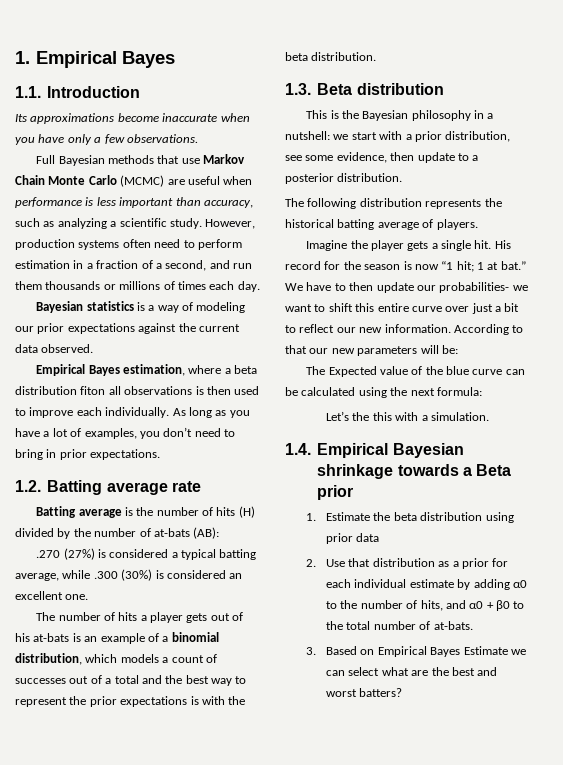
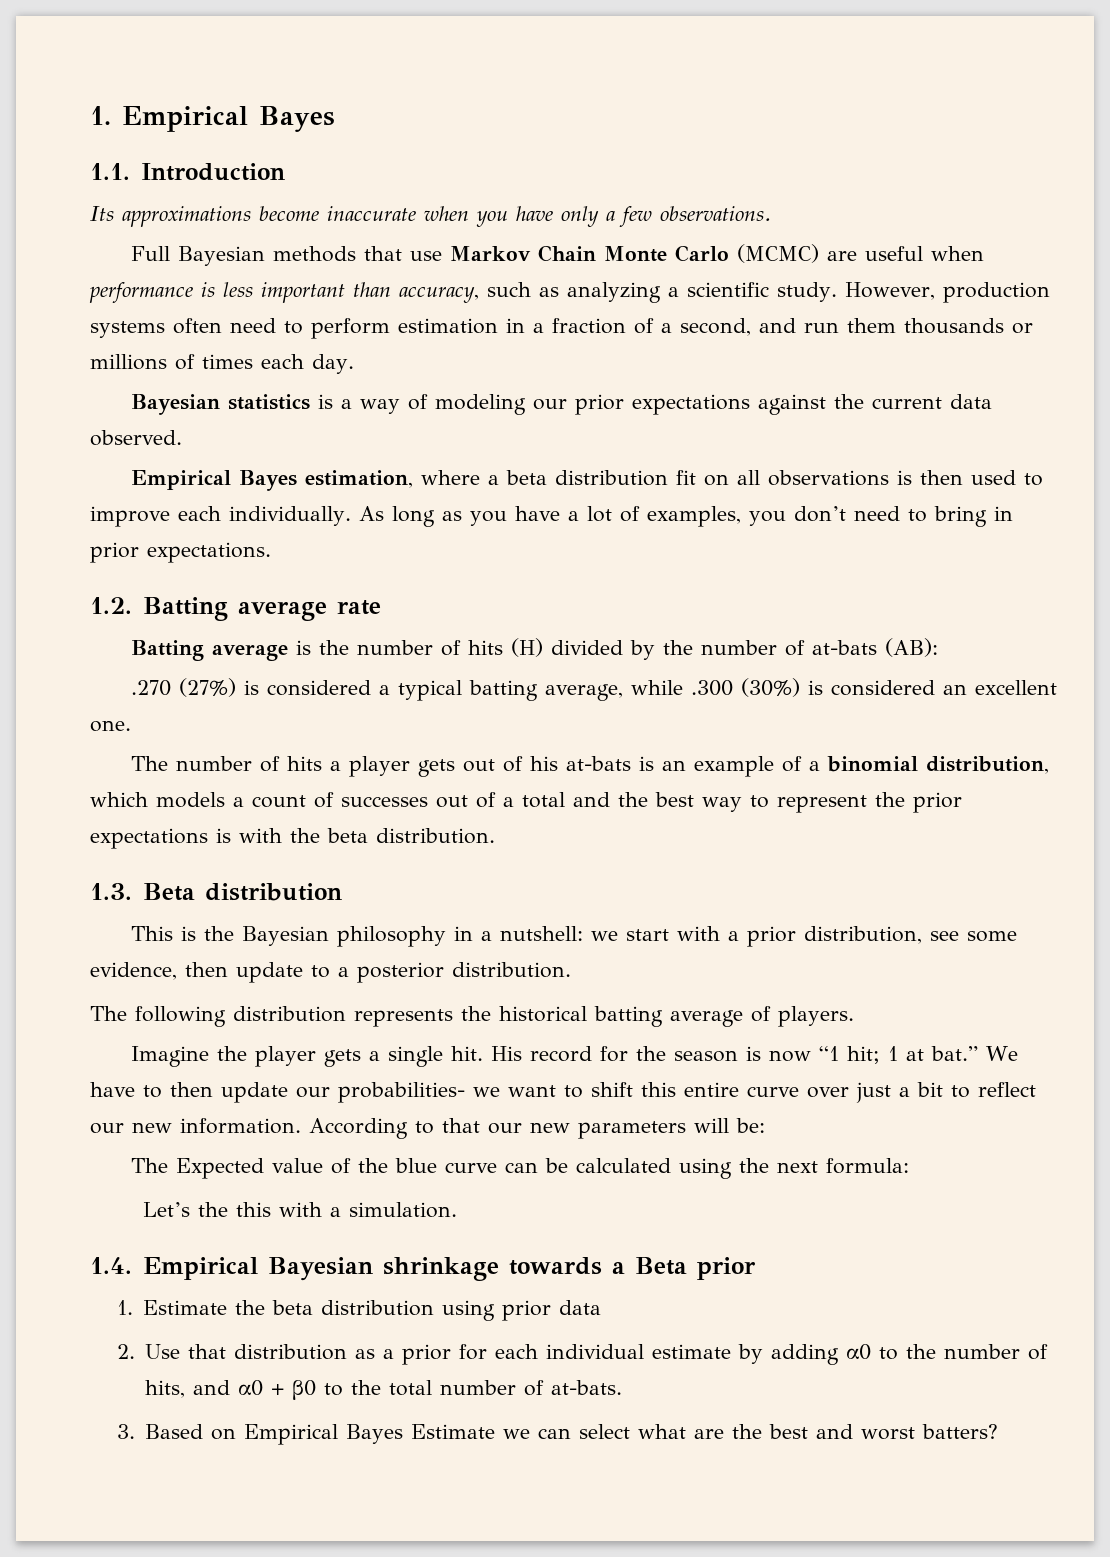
- Empirical Bayes estimation, where a beta distribution fiton all observations is then used to improve each individually.
+ Empirical Bayes estimation, where a beta distribution fit on all observations is then used to improve each individually.

